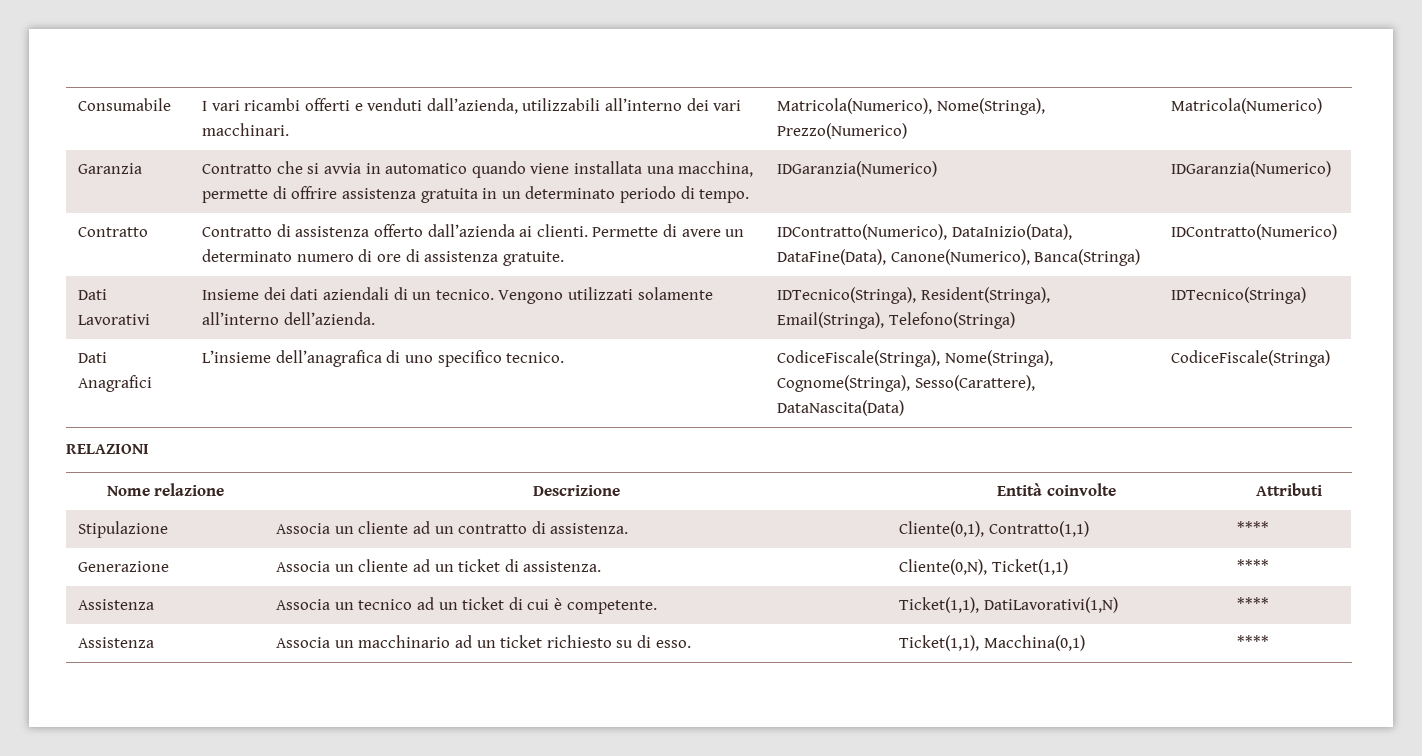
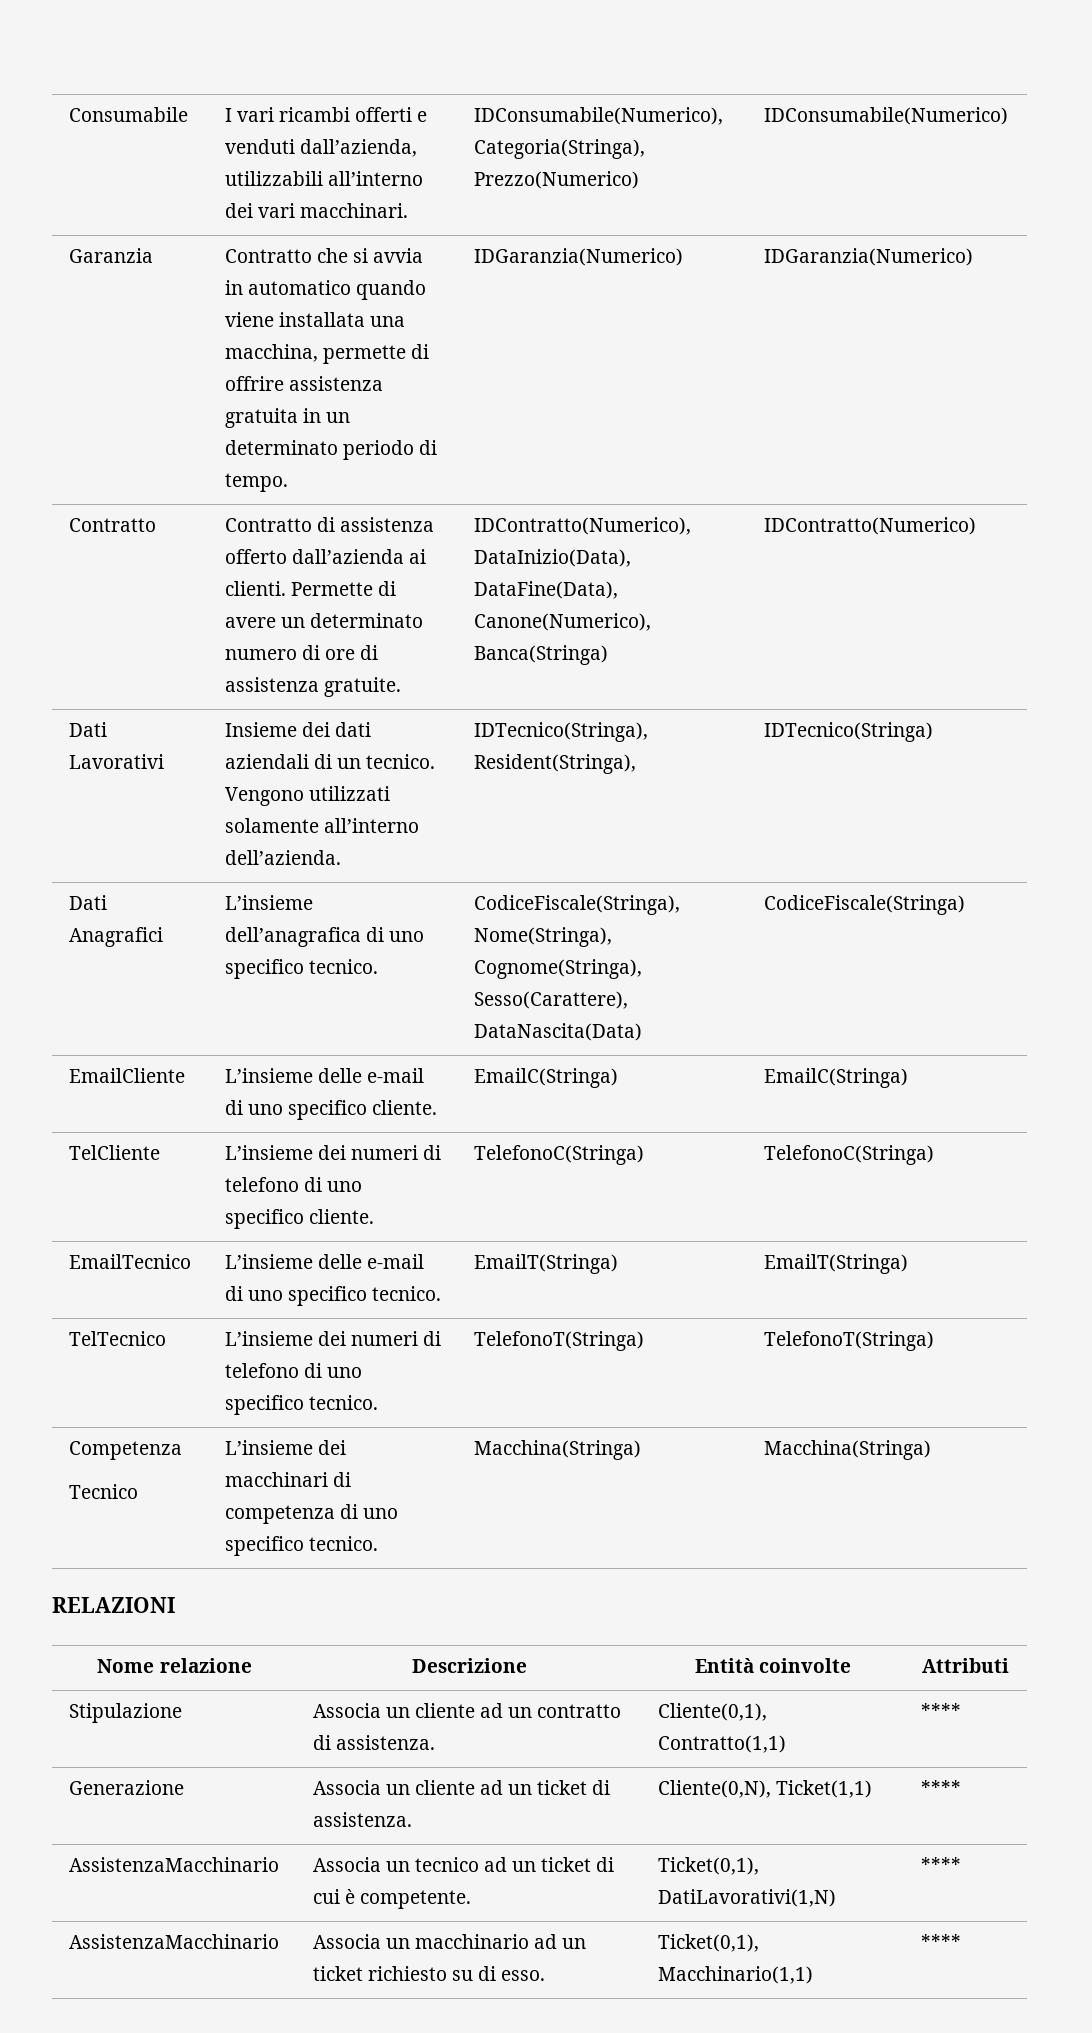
- Consumabile | I vari ricambi offerti e venduti dall’azienda, utilizzabili all’interno dei vari macchinari. | Matricola(Numerico), Nome(Stringa), Prezzo(Numerico) | Matricola(Numerico)
+ Consumabile | I vari ricambi offerti e venduti dall’azienda, utilizzabili all’interno dei vari macchinari. | IDConsumabile(Numerico), Categoria(Stringa), Prezzo(Numerico) | IDConsumabile(Numerico)
- Dati Lavorativi | Insieme dei dati aziendali di un tecnico. Vengono utilizzati solamente all’interno dell’azienda. | IDTecnico(Stringa), Resident(Stringa), Email(Stringa), Telefono(Stringa) | IDTecnico(Stringa)
+ Dati Lavorativi | Insieme dei dati aziendali di un tecnico. Vengono utilizzati solamente all’interno dell’azienda. | IDTecnico(Stringa), Resident(Stringa), | IDTecnico(Stringa)
+ EmailCliente | L’insieme delle e-mail di uno specifico cliente. | EmailC(Stringa) | EmailC(Stringa)
+ TelCliente | L’insieme dei numeri di telefono di uno specifico cliente. | TelefonoC(Stringa) | TelefonoC(Stringa)
+ EmailTecnico | L’insieme delle e-mail di uno specifico tecnico. | EmailT(Stringa) | EmailT(Stringa)
+ TelTecnico | L’insieme dei numeri di telefono di uno specifico tecnico. | TelefonoT(Stringa) | TelefonoT(Stringa)
+ Competenza
+ Tecnico | L’insieme dei macchinari di competenza di uno specifico tecnico. | Macchina(Stringa) | Macchina(Stringa)
- Assistenza | Associa un tecnico ad un ticket di cui è competente. | Ticket(1,1), DatiLavorativi(1,N) | ****
+ AssistenzaMacchinario | Associa un tecnico ad un ticket di cui è competente. | Ticket(0,1), DatiLavorativi(1,N) | ****
- Assistenza | Associa un macchinario ad un ticket richiesto su di esso. | Ticket(1,1), Macchina(0,1) | ****
+ AssistenzaMacchinario | Associa un macchinario ad un ticket richiesto su di esso. | Ticket(0,1), Macchinario(1,1) | ****

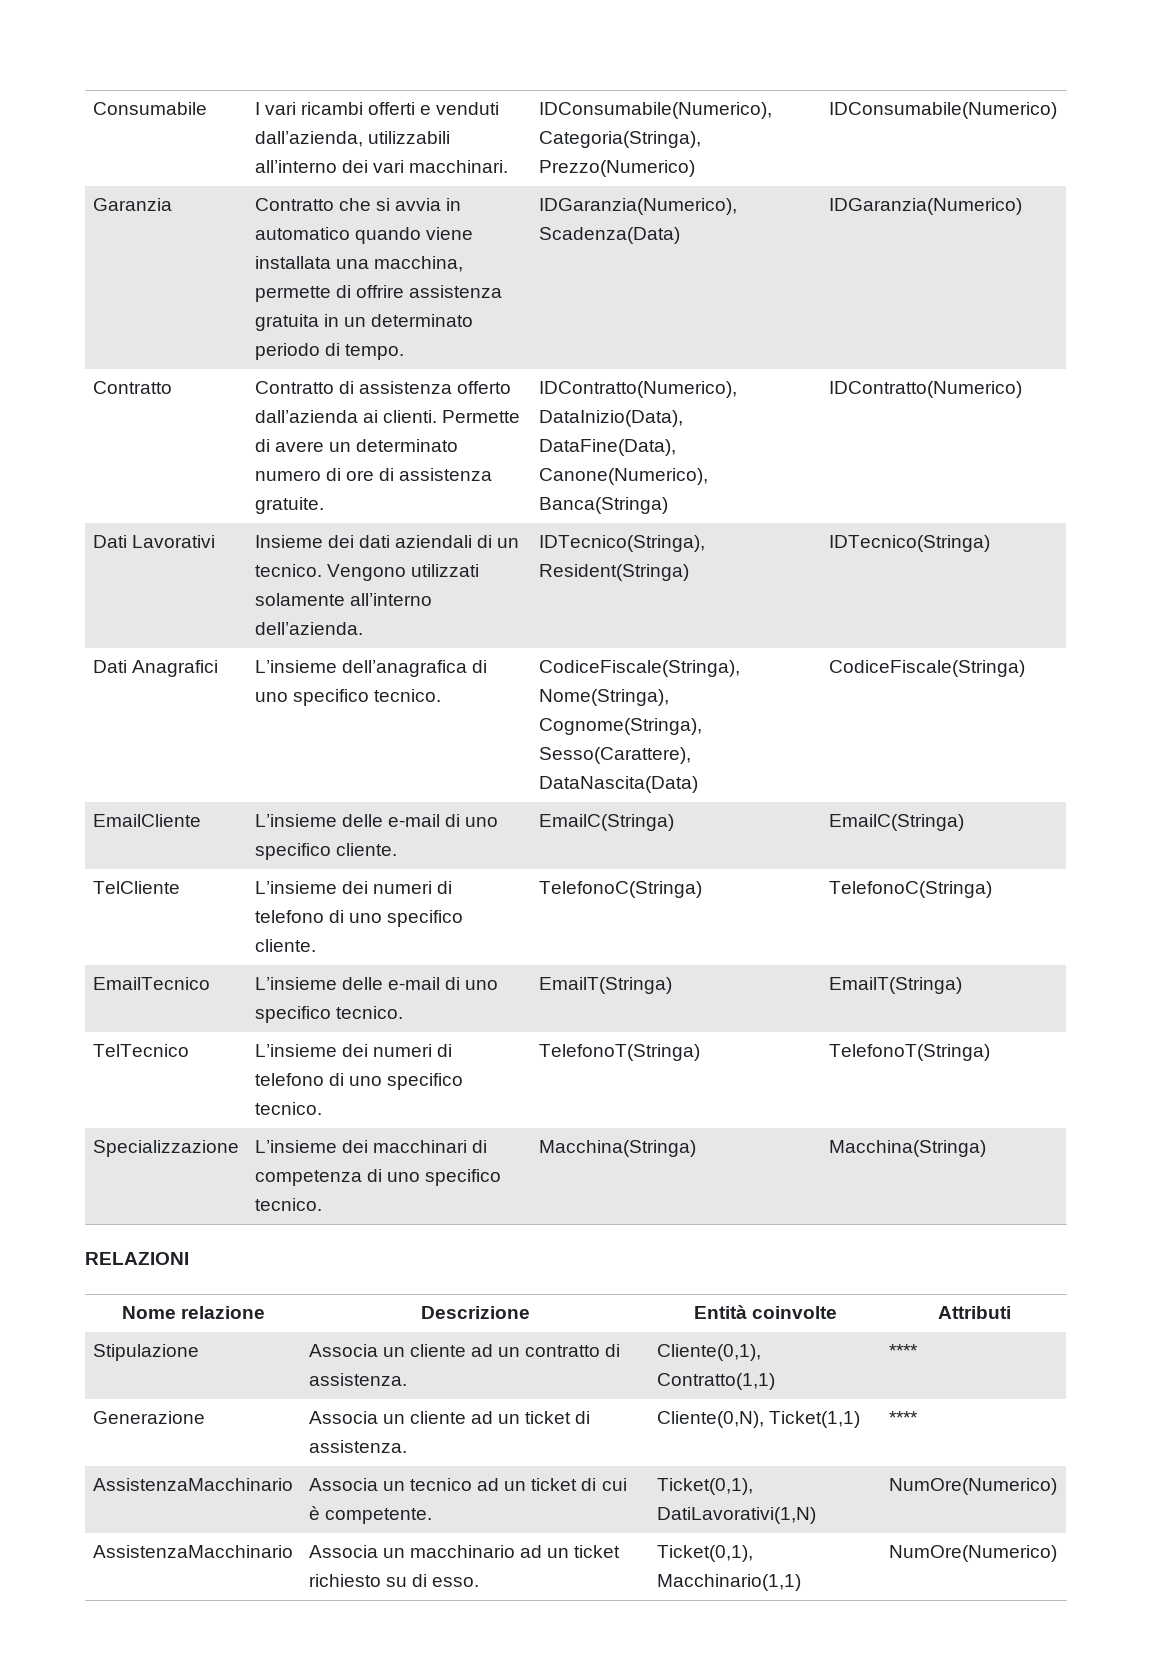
- Garanzia | Contratto che si avvia in automatico quando viene installata una macchina, permette di offrire assistenza gratuita in un determinato periodo di tempo. | IDGaranzia(Numerico) | IDGaranzia(Numerico)
+ Garanzia | Contratto che si avvia in automatico quando viene installata una macchina, permette di offrire assistenza gratuita in un determinato periodo di tempo. | IDGaranzia(Numerico), Scadenza(Data) | IDGaranzia(Numerico)
- Dati Lavorativi | Insieme dei dati aziendali di un tecnico. Vengono utilizzati solamente all’interno dell’azienda. | IDTecnico(Stringa), Resident(Stringa), | IDTecnico(Stringa)
+ Dati Lavorativi | Insieme dei dati aziendali di un tecnico. Vengono utilizzati solamente all’interno dell’azienda. | IDTecnico(Stringa), Resident(Stringa) | IDTecnico(Stringa)
- Competenza
- Tecnico | L’insieme dei macchinari di competenza di uno specifico tecnico. | Macchina(Stringa) | Macchina(Stringa)
+ Specializzazione | L’insieme dei macchinari di competenza di uno specifico tecnico. | Macchina(Stringa) | Macchina(Stringa)
- AssistenzaMacchinario | Associa un tecnico ad un ticket di cui è competente. | Ticket(0,1), DatiLavorativi(1,N) | ****
+ AssistenzaMacchinario | Associa un tecnico ad un ticket di cui è competente. | Ticket(0,1), DatiLavorativi(1,N) | NumOre(Numerico)
- AssistenzaMacchinario | Associa un macchinario ad un ticket richiesto su di esso. | Ticket(0,1), Macchinario(1,1) | ****
+ AssistenzaMacchinario | Associa un macchinario ad un ticket richiesto su di esso. | Ticket(0,1), Macchinario(1,1) | NumOre(Numerico)

